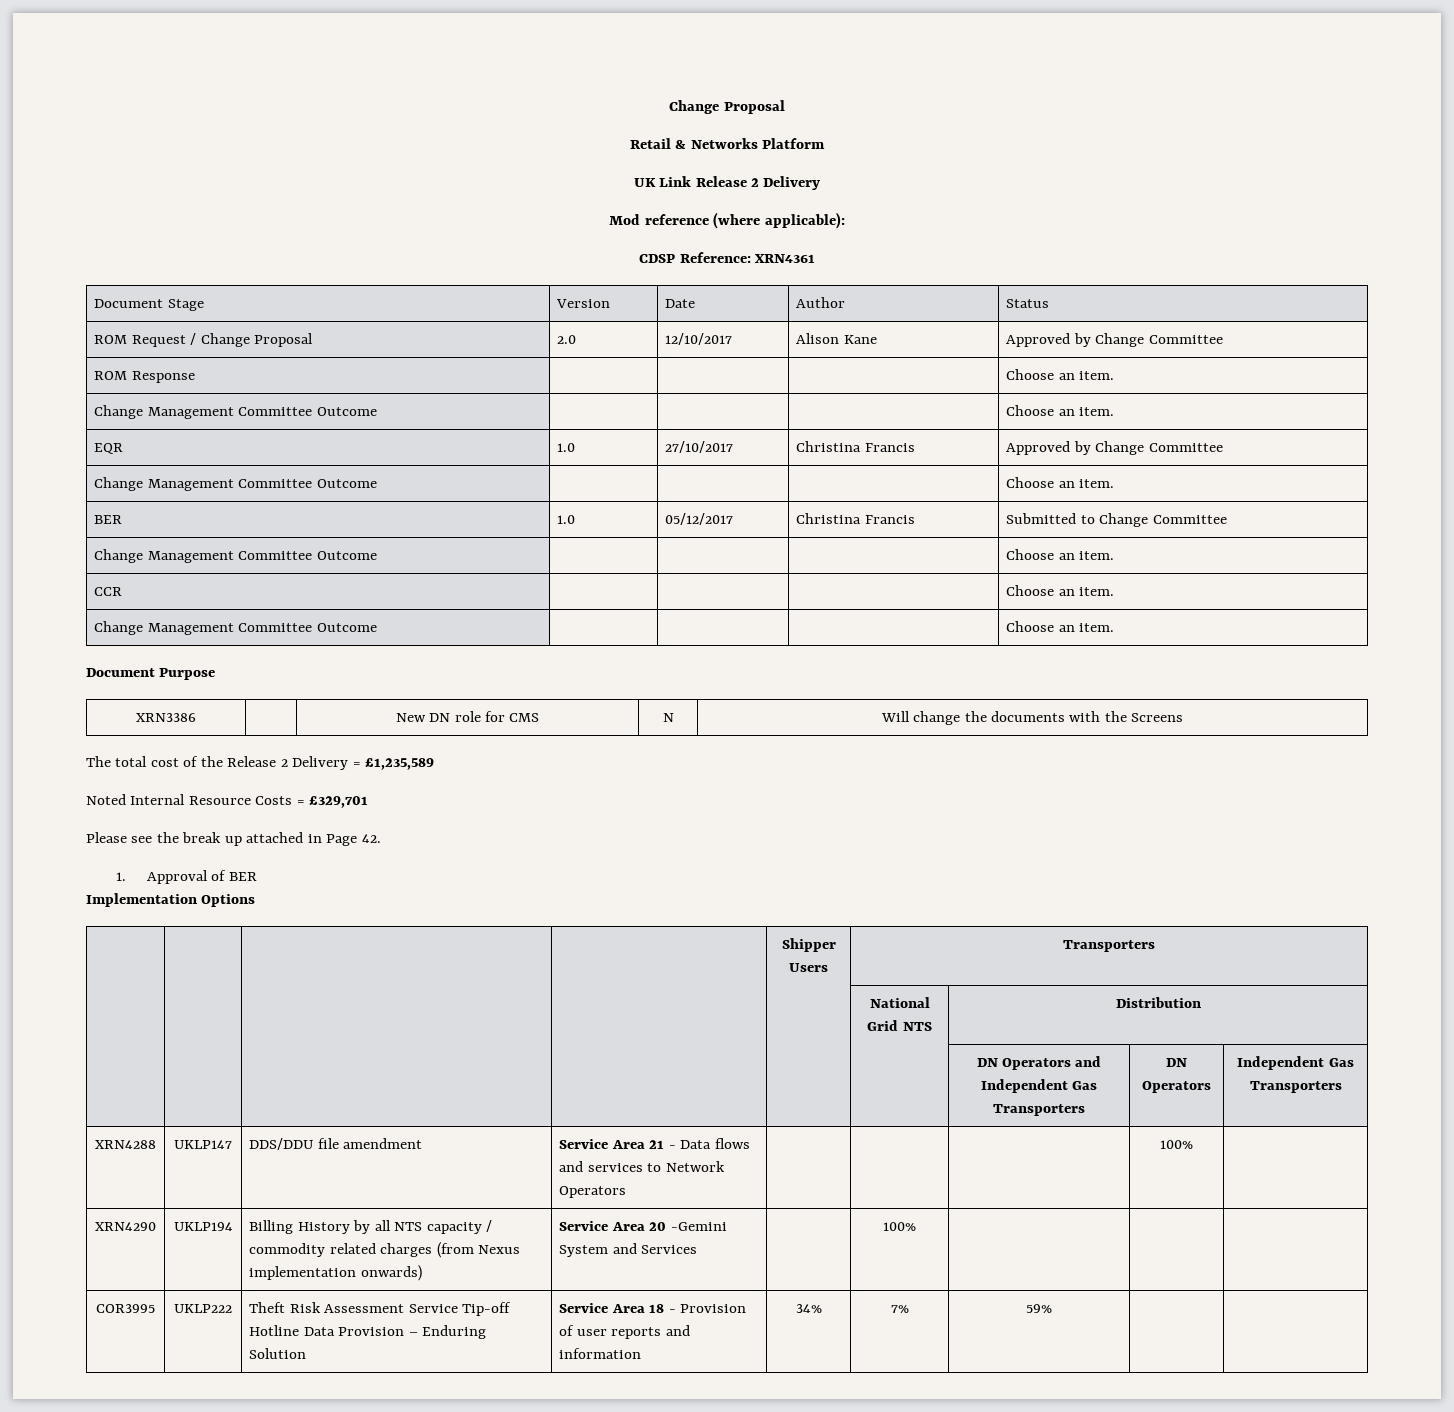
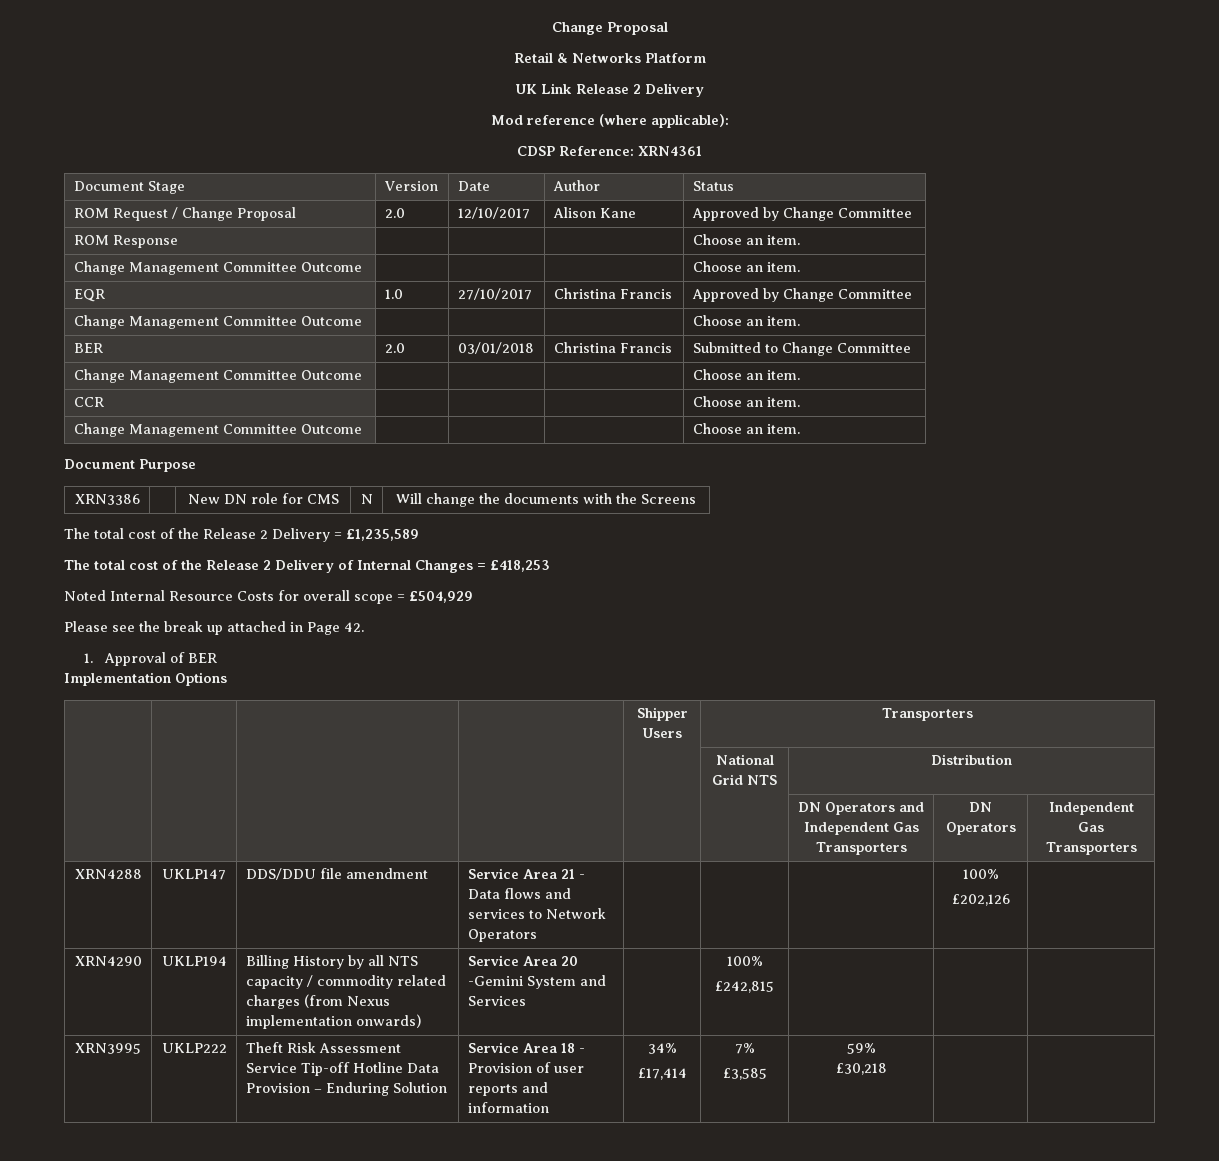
- BER | 1.0 | 05/12/2017 | Christina Francis | Submitted to Change Committee
+ BER | 2.0 | 03/01/2018 | Christina Francis | Submitted to Change Committee
+ The total cost of the Release 2 Delivery of Internal Changes = £418,253
- Noted Internal Resource Costs = £329,701
+ Noted Internal Resource Costs for overall scope = £504,929
- XRN4288 | UKLP147 | DDS/DDU file amendment | Service Area 21 - Data flows and services to Network Operators | | | | 100% |
+ XRN4288 | UKLP147 | DDS/DDU file amendment | Service Area 21 - Data flows and services to Network Operators | | | | 100%
+ £202,126 |
- XRN4290 | UKLP194 | Billing History by all NTS capacity / commodity related charges (from Nexus implementation onwards) | Service Area 20 -Gemini System and Services | | 100% | | |
- COR3995 | UKLP222 | Theft Risk Assessment Service Tip-off Hotline Data Provision – Enduring Solution | Service Area 18 - Provision of user reports and information | 34% | 7% | 59% | |
+ XRN4290 | UKLP194 | Billing History by all NTS capacity / commodity related charges (from Nexus implementation onwards) | Service Area 20 -Gemini System and Services | | 100%
+ £242,815 | | |
+ XRN3995 | UKLP222 | Theft Risk Assessment Service Tip-off Hotline Data Provision – Enduring Solution | Service Area 18 - Provision of user reports and information | 34%
+ £17,414 | 7%
+ £3,585 | 59%
+ £30,218 | |

